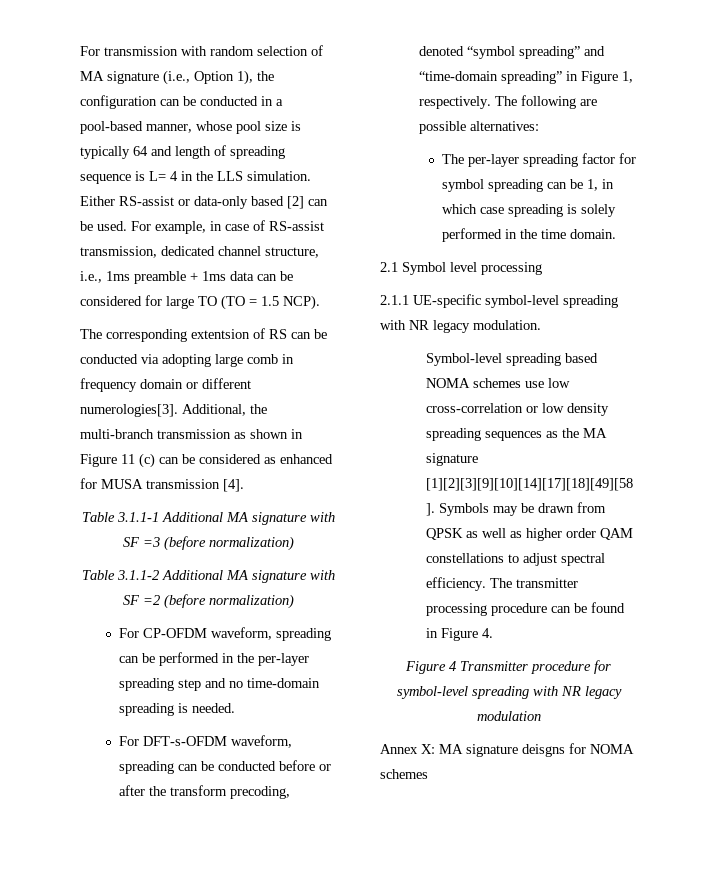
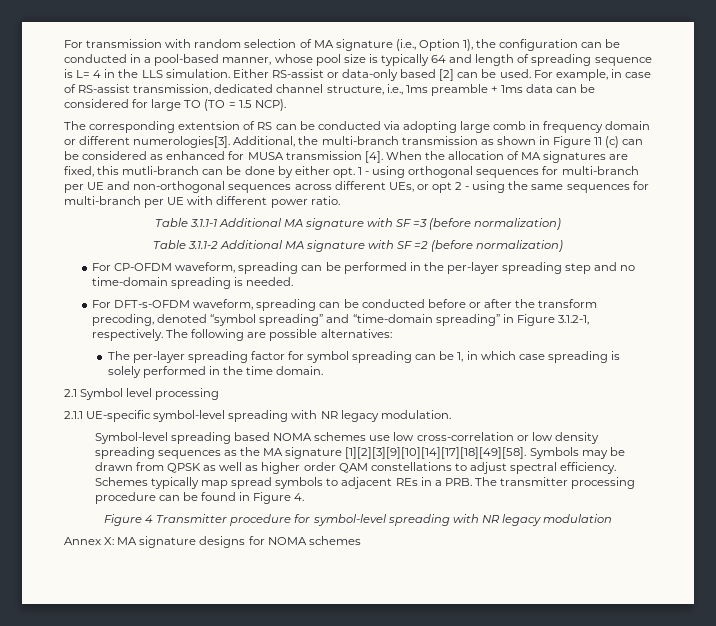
+ When the allocation of MA signatures are fixed, this mutli-branch can be done by either opt. 1 - using orthogonal sequences for multi-branch per UE and non-orthogonal sequences across different UEs, or opt 2 - using the same sequences for multi-branch per UE with different power ratio.
- For DFT-s-OFDM waveform, spreading can be conducted before or after the transform precoding, denoted “symbol spreading” and “time-domain spreading” in Figure 1, respectively.
+ For DFT-s-OFDM waveform, spreading can be conducted before or after the transform precoding, denoted “symbol spreading” and “time-domain spreading” in Figure 3.1.2-1, respectively.
- The transmitter processing procedure can be found in Figure 4.
+ Schemes typically map spread symbols to adjacent REs in a PRB. The transmitter processing procedure can be found in Figure 4.
- Annex X: MA signature deisgns for NOMA schemes
+ Annex X: MA signature designs for NOMA schemes

